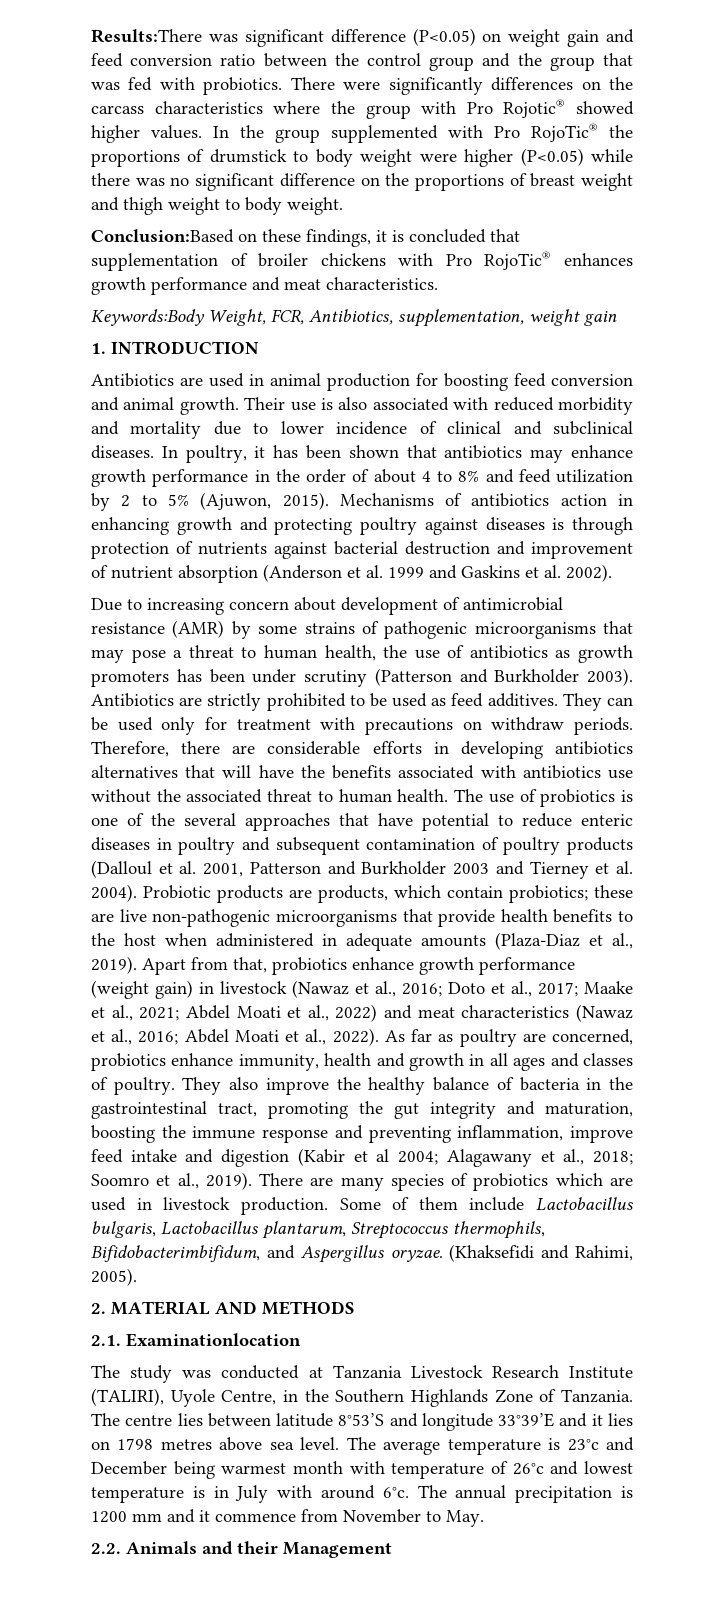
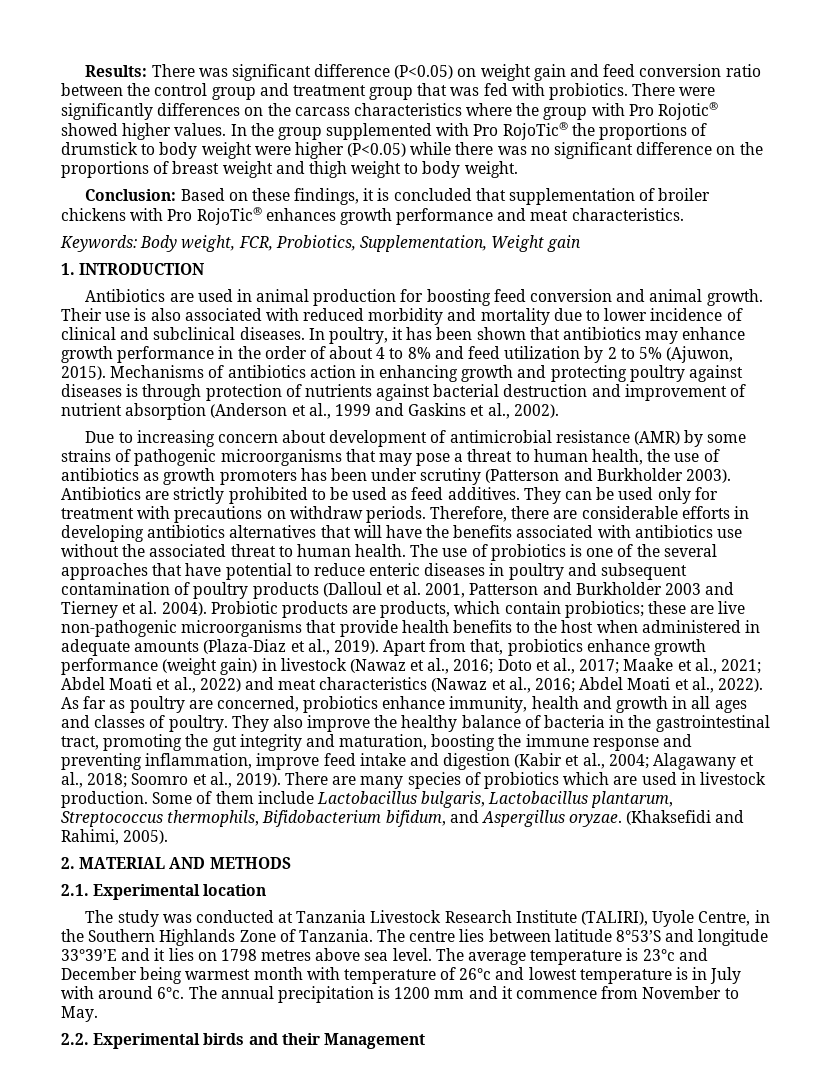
- Results:There was significant difference (P<0.05) on weight gain and feed conversion ratio between the control group and the group that was fed with probiotics.
+ Results: There was significant difference (P<0.05) on weight gain and feed conversion ratio between the control group and treatment group that was fed with probiotics.
- Conclusion:Based on these findings, it is concluded that supplementation of broiler chickens with Pro RojoTic® enhances growth performance and meat characteristics.
+ Conclusion: Based on these findings, it is concluded that supplementation of broiler chickens with Pro RojoTic® enhances growth performance and meat characteristics.
- Keywords:Body Weight, FCR, Antibiotics, supplementation, weight gain
+ Keywords: Body weight, FCR, Probiotics, Supplementation, Weight gain
- Mechanisms of antibiotics action in enhancing growth and protecting poultry against diseases is through protection of nutrients against bacterial destruction and improvement of nutrient absorption (Anderson et al. 1999 and Gaskins et al. 2002).
+ Mechanisms of antibiotics action in enhancing growth and protecting poultry against diseases is through protection of nutrients against bacterial destruction and improvement of nutrient absorption (Anderson et al., 1999 and Gaskins et al., 2002).
- They also improve the healthy balance of bacteria in the gastrointestinal tract, promoting the gut integrity and maturation, boosting the immune response and preventing inflammation, improve feed intake and digestion (Kabir et al 2004; Alagawany et al., 2018; Soomro et al., 2019).
+ They also improve the healthy balance of bacteria in the gastrointestinal tract, promoting the gut integrity and maturation, boosting the immune response and preventing inflammation, improve feed intake and digestion (Kabir et al., 2004; Alagawany et al., 2018; Soomro et al., 2019).
- Some of them include Lactobacillus bulgaris, Lactobacillus plantarum, Streptococcus thermophils, Bifidobacterimbifidum, and Aspergillus oryzae.
+ Some of them include Lactobacillus bulgaris, Lactobacillus plantarum, Streptococcus thermophils, Bifidobacterium bifidum, and Aspergillus oryzae.
- 2.1. Examinationlocation
+ 2.1. Experimental location
- 2.2. Animals and their Management
+ 2.2. Experimental birds and their Management

